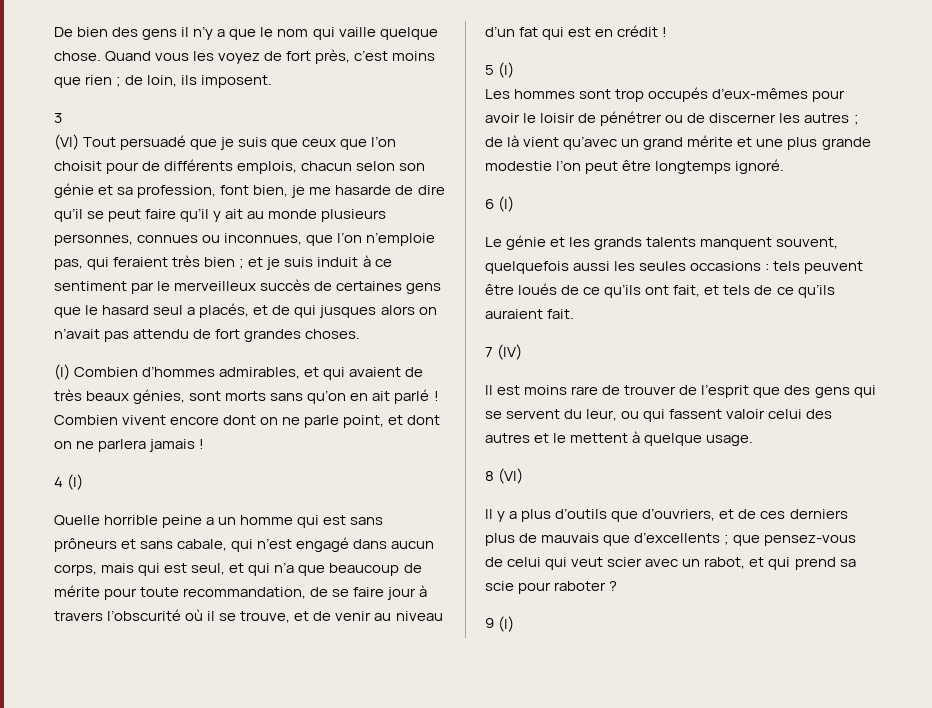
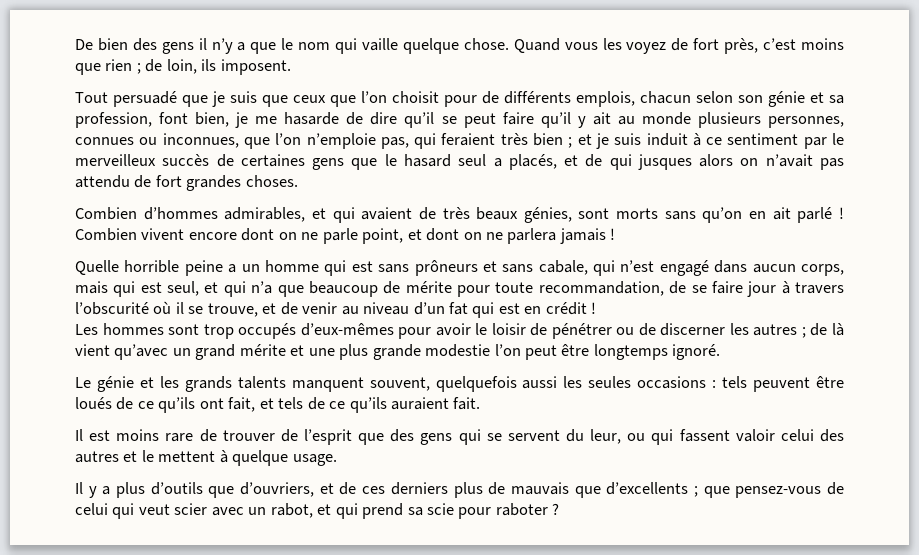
- 3
- (VI) Tout persuadé que je suis que ceux que l’on choisit pour de différents emplois, chacun selon son génie et sa profession, font bien, je me hasarde de dire qu’il se peut faire qu’il y ait au monde plusieurs personnes, connues ou inconnues, que l’on n’emploie pas, qui feraient très bien ;
+ Tout persuadé que je suis que ceux que l’on choisit pour de différents emplois, chacun selon son génie et sa profession, font bien, je me hasarde de dire qu’il se peut faire qu’il y ait au monde plusieurs personnes, connues ou inconnues, que l’on n’emploie pas, qui feraient très bien ;
- (I) Combien d’hommes admirables, et qui avaient de très beaux génies, sont morts sans qu’on en ait parlé !
+ Combien d’hommes admirables, et qui avaient de très beaux génies, sont morts sans qu’on en ait parlé !
- 4 (I)
- 5 (I)
- 6 (I)
- 7 (IV)
- 8 (VI)
- 9 (I)

